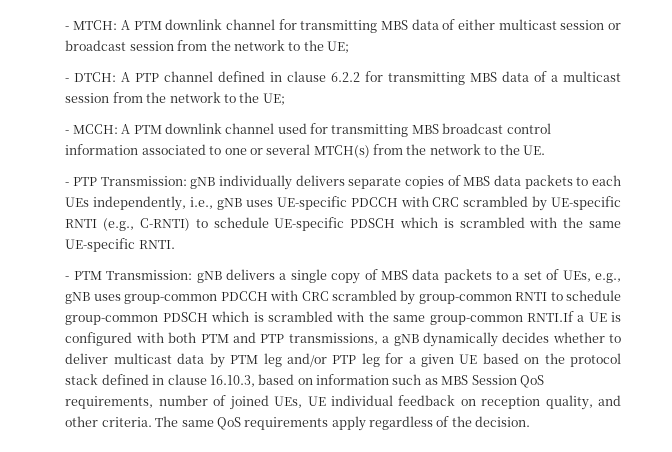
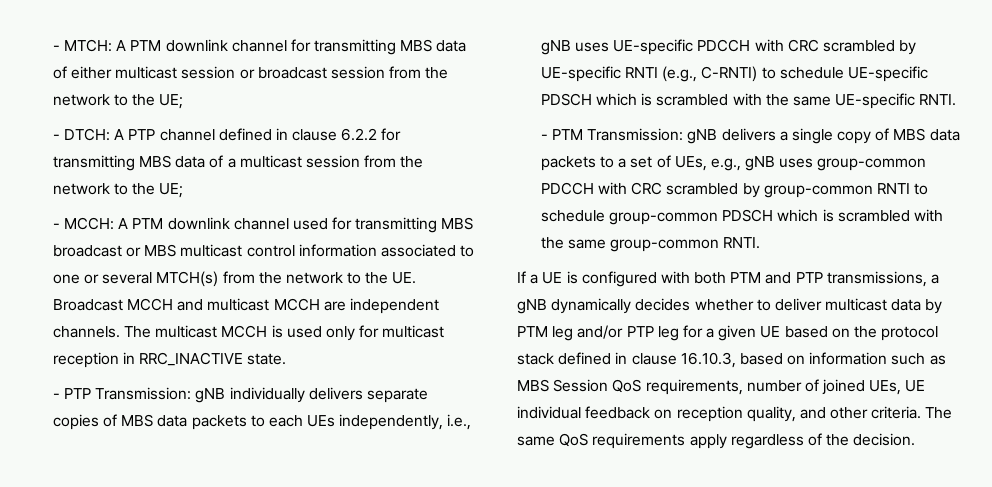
- - MCCH: A PTM downlink channel used for transmitting MBS broadcast control information associated to one or several MTCH(s) from the network to the UE.
+ - MCCH: A PTM downlink channel used for transmitting MBS broadcast or MBS multicast control information associated to one or several MTCH(s) from the network to the UE. Broadcast MCCH and multicast MCCH are independent channels. The multicast MCCH is used only for multicast reception in RRC_INACTIVE state.
- gNB delivers a single copy of MBS data packets to a set of UEs, e.g., gNB uses group-common PDCCH with CRC scrambled by group-common RNTI to schedule group-common PDSCH which is scrambled with the same group-common RNTI.If a UE is configured with both PTM and PTP transmissions, a gNB dynamically decides whether to deliver multicast data by PTM leg and/or PTP leg for a given UE based on the protocol stack defined in clause 16.10.3, based on information such as MBS Session QoS requirements, number of joined UEs, UE individual feedback on reception quality, and other criteria.
+ gNB delivers a single copy of MBS data packets to a set of UEs, e.g., gNB uses group-common PDCCH with CRC scrambled by group-common RNTI to schedule group-common PDSCH which is scrambled with the same group-common RNTI.
+ If a UE is configured with both PTM and PTP transmissions, a gNB dynamically decides whether to deliver multicast data by PTM leg and/or PTP leg for a given UE based on the protocol stack defined in clause 16.10.3, based on information such as MBS Session QoS requirements, number of joined UEs, UE individual feedback on reception quality, and other criteria.

